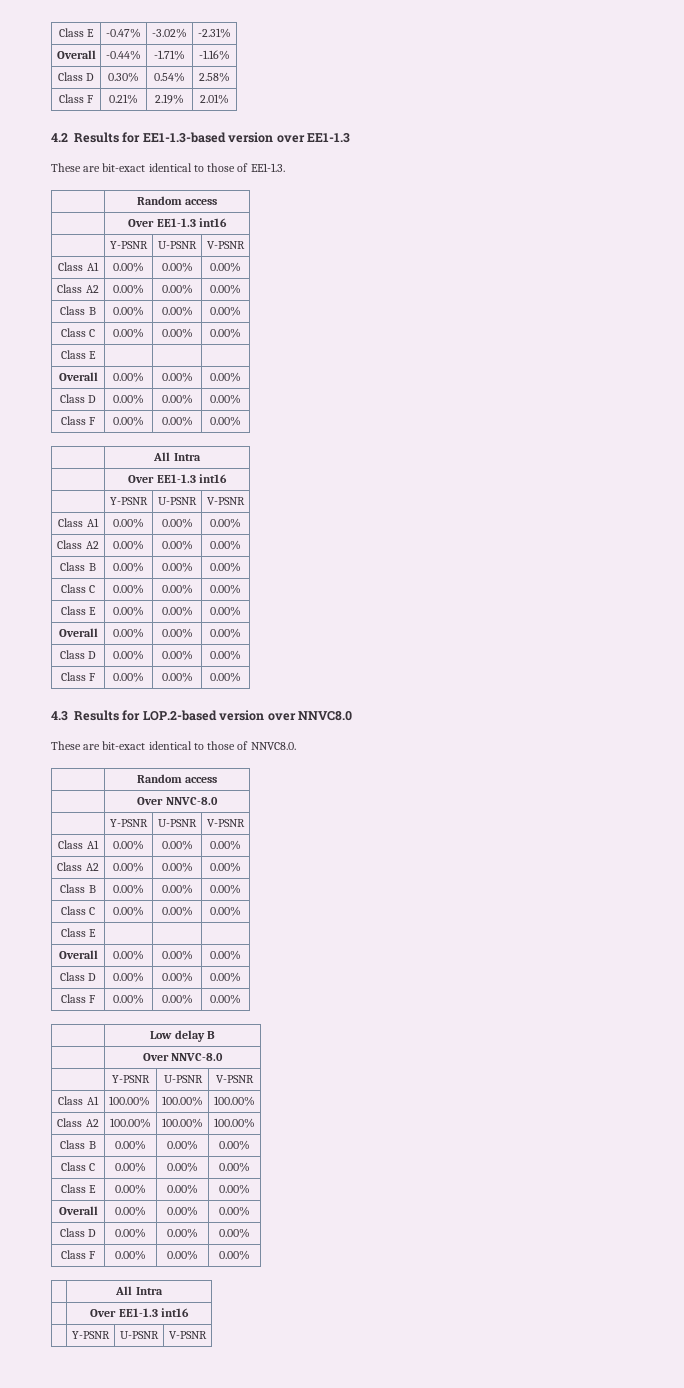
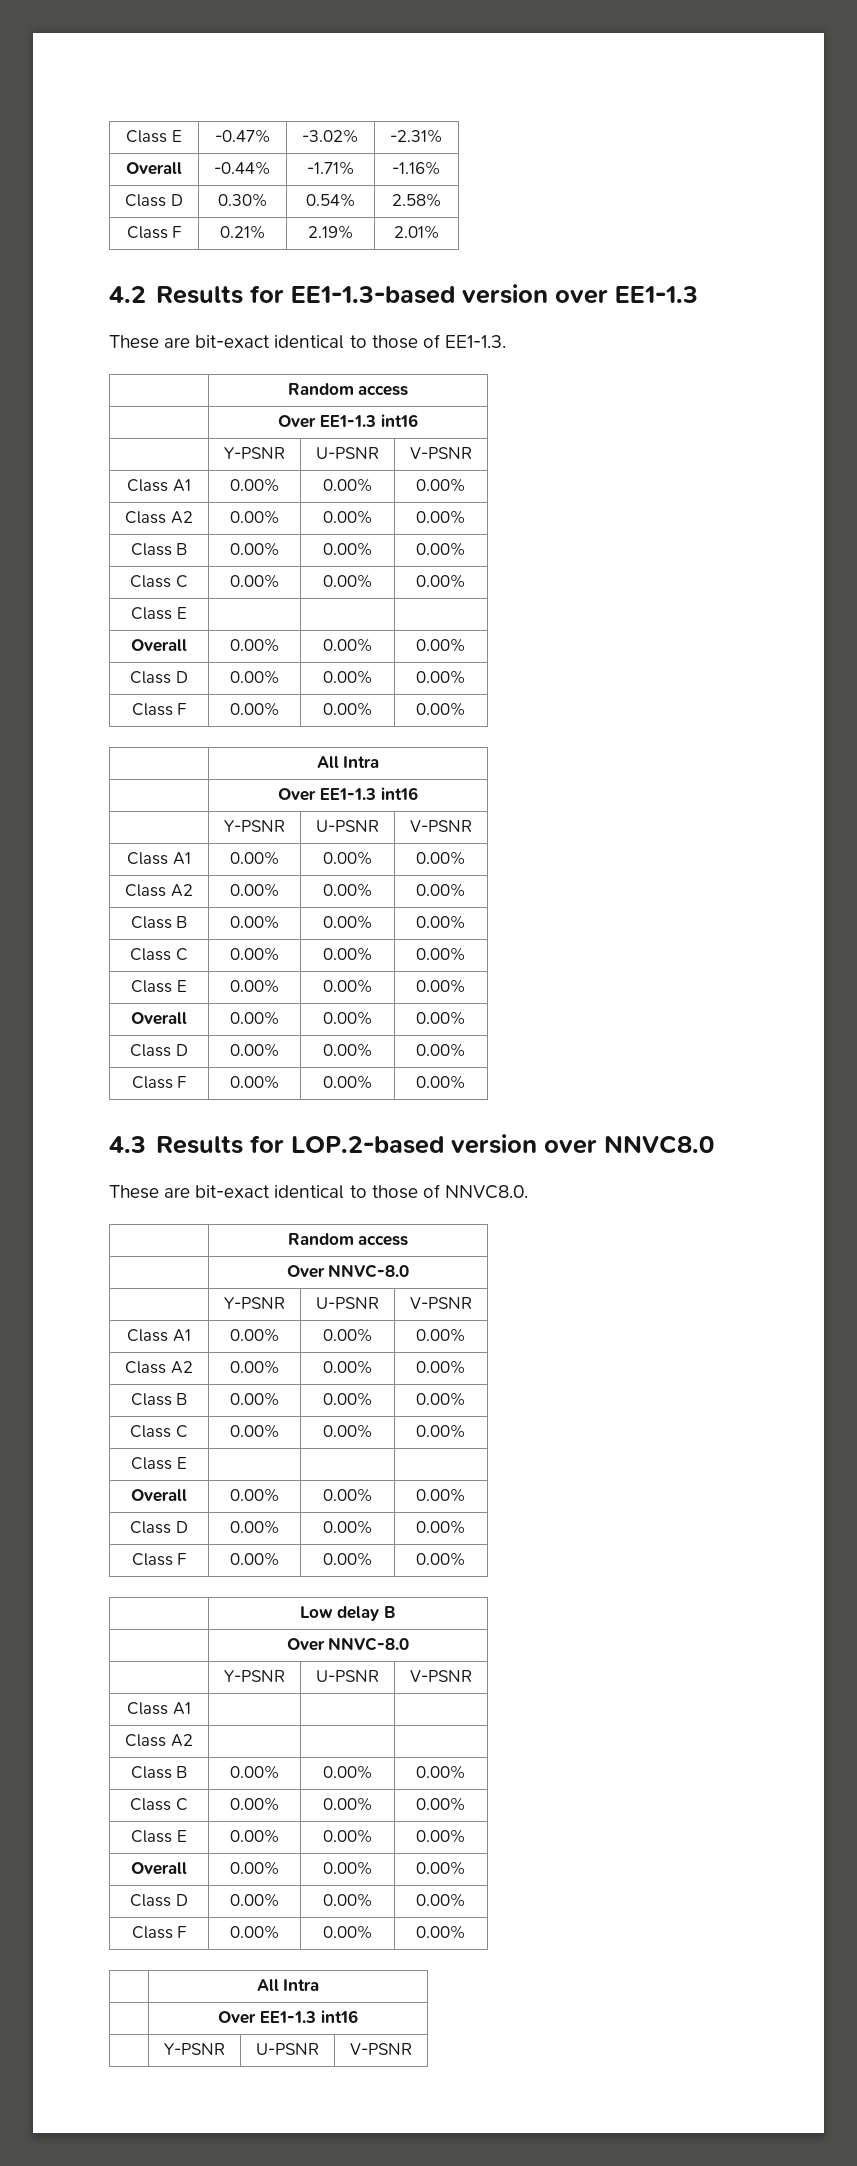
- Class A1 | 100.00% | 100.00% | 100.00%
- Class A2 | 100.00% | 100.00% | 100.00%
+ Class A1 | | |
+ Class A2 | | |

